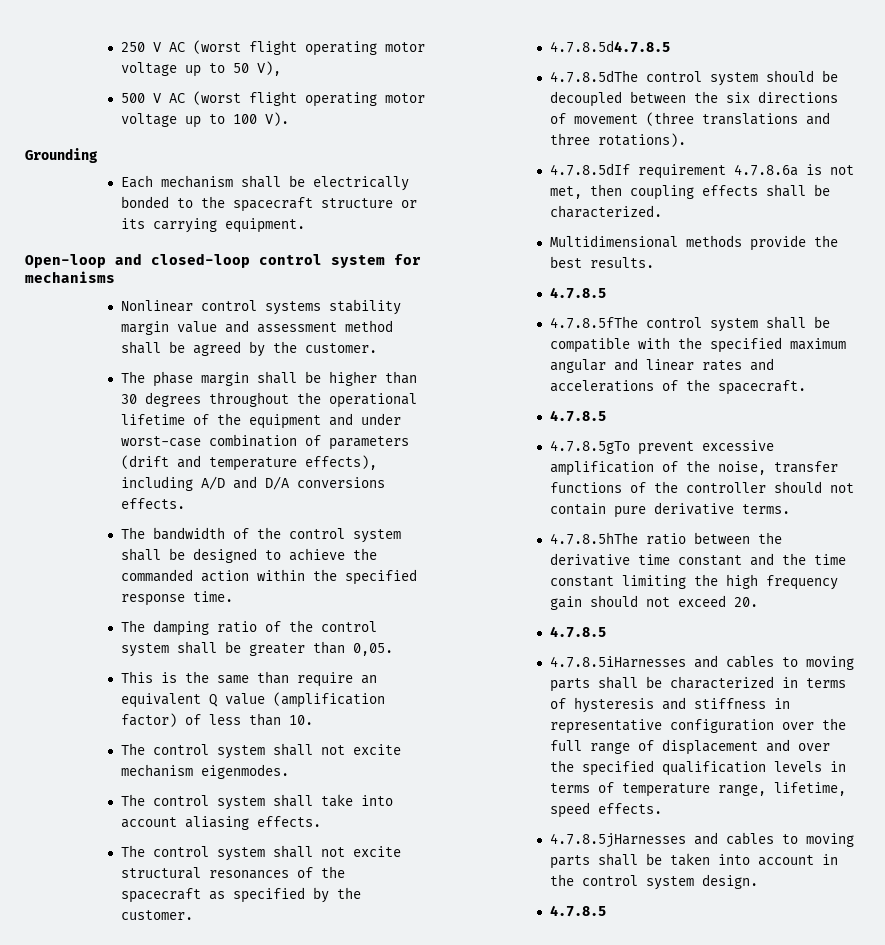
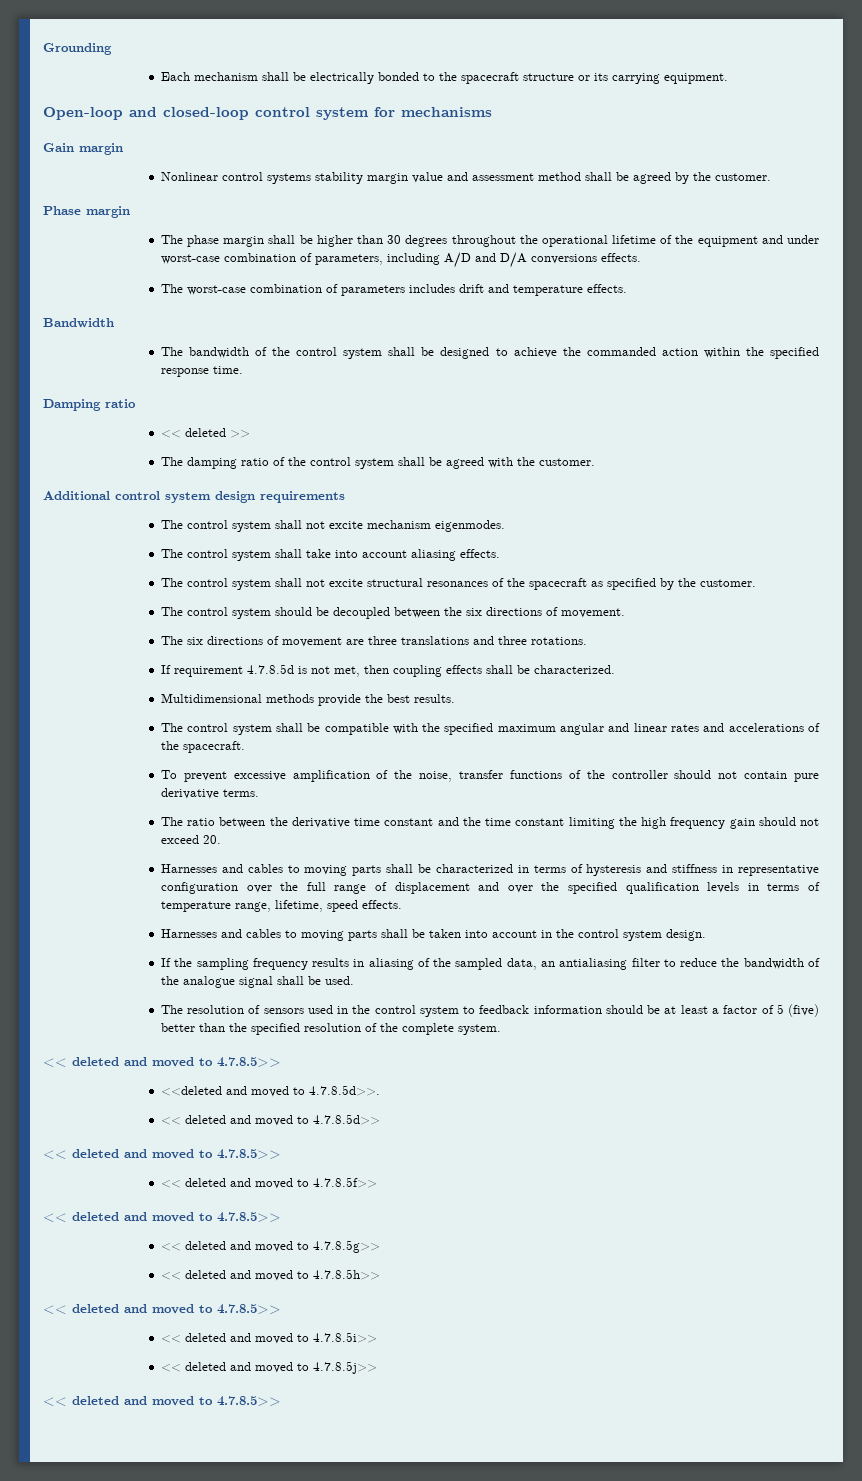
- 250 V AC (worst flight operating motor voltage up to 50 V),
- 500 V AC (worst flight operating motor voltage up to 100 V).
+ Gain margin
+ Phase margin
- The phase margin shall be higher than 30 degrees throughout the operational lifetime of the equipment and under worst-case combination of parameters (drift and temperature effects), including A/D and D/A conversions effects.
+ The phase margin shall be higher than 30 degrees throughout the operational lifetime of the equipment and under worst-case combination of parameters, including A/D and D/A conversions effects.
+ The worst-case combination of parameters includes drift and temperature effects.
+ Bandwidth
+ Damping ratio
+ << deleted >>
- The damping ratio of the control system shall be greater than 0,05.
- This is the same than require an equivalent Q value (amplification factor) of less than 10.
+ The damping ratio of the control system shall be agreed with the customer.
+ Additional control system design requirements
- 4.7.8.5d4.7.8.5
- 4.7.8.5dThe control system should be decoupled between the six directions of movement (three translations and three rotations).
- 4.7.8.5dIf requirement 4.7.8.6a is not met, then coupling effects shall be characterized.
+ The control system should be decoupled between the six directions of movement.
+ The six directions of movement are three translations and three rotations.
+ If requirement 4.7.8.5d is not met, then coupling effects shall be characterized.
  Multidimensional methods provide the best results.
- 4.7.8.5
- 4.7.8.5fThe control system shall be compatible with the specified maximum angular and linear rates and accelerations of the spacecraft.
- 4.7.8.5
- 4.7.8.5gTo prevent excessive amplification of the noise, transfer functions of the controller should not contain pure derivative terms.
+ The control system shall be compatible with the specified maximum angular and linear rates and accelerations of the spacecraft.
+ To prevent excessive amplification of the noise, transfer functions of the controller should not contain pure derivative terms.
- 4.7.8.5hThe ratio between the derivative time constant and the time constant limiting the high frequency gain should not exceed 20.
- 4.7.8.5
- 4.7.8.5iHarnesses and cables to moving parts shall be characterized in terms of hysteresis and stiffness in representative configuration over the full range of displacement and over the specified qualification levels in terms of temperature range, lifetime, speed effects.
+ The ratio between the derivative time constant and the time constant limiting the high frequency gain should not exceed 20.
+ Harnesses and cables to moving parts shall be characterized in terms of hysteresis and stiffness in representative configuration over the full range of displacement and over the specified qualification levels in terms of temperature range, lifetime, speed effects.
- 4.7.8.5jHarnesses and cables to moving parts shall be taken into account in the control system design.
- 4.7.8.5
+ Harnesses and cables to moving parts shall be taken into account in the control system design.
+ If the sampling frequency results in aliasing of the sampled data, an antialiasing filter to reduce the bandwidth of the analogue signal shall be used.
+ The resolution of sensors used in the control system to feedback information should be at least a factor of 5 (five) better than the specified resolution of the complete system.
+ << deleted and moved to 4.7.8.5>>
+ <<deleted and moved to 4.7.8.5d>>.
+ << deleted and moved to 4.7.8.5d>>
+ << deleted and moved to 4.7.8.5>>
+ << deleted and moved to 4.7.8.5f>>
+ << deleted and moved to 4.7.8.5>>
+ << deleted and moved to 4.7.8.5g>>
+ << deleted and moved to 4.7.8.5h>>
+ << deleted and moved to 4.7.8.5>>
+ << deleted and moved to 4.7.8.5i>>
+ << deleted and moved to 4.7.8.5j>>
+ << deleted and moved to 4.7.8.5>>

